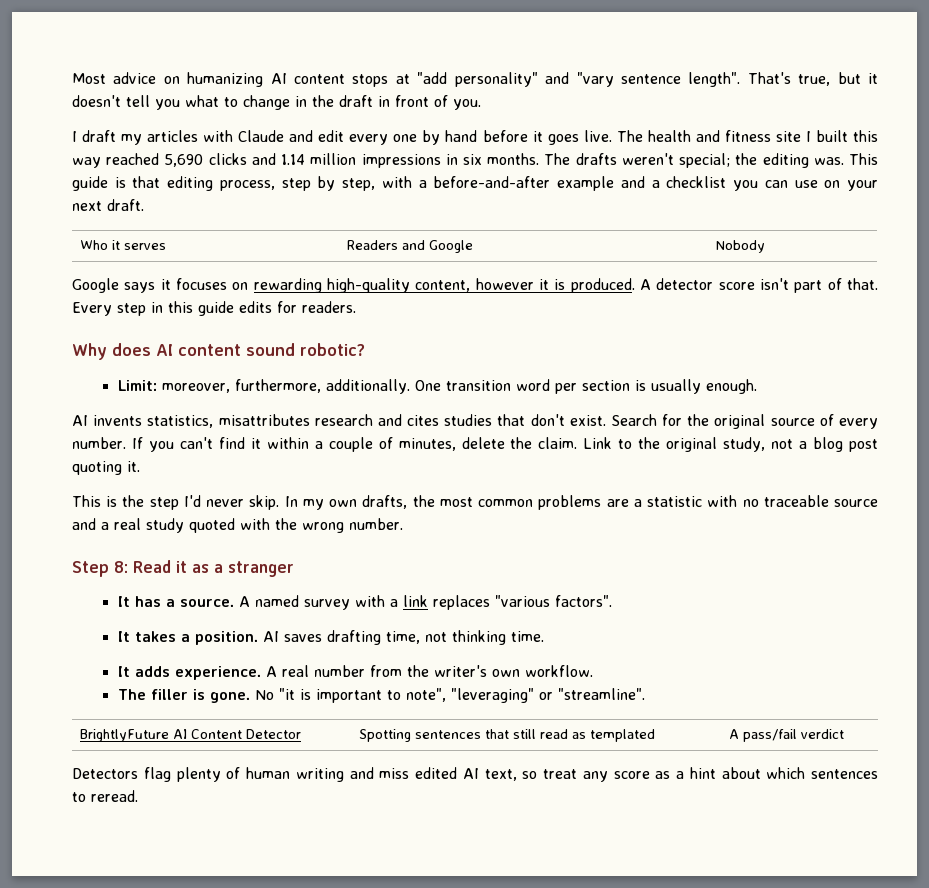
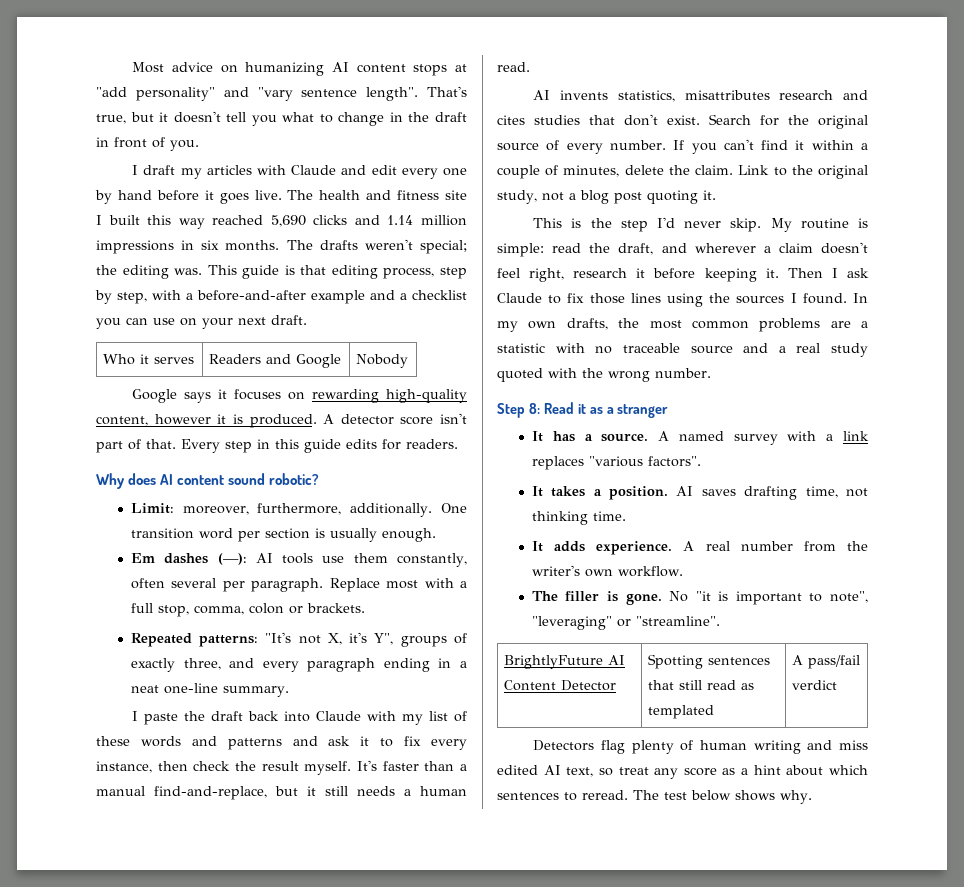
+ Em dashes (—): AI tools use them constantly, often several per paragraph. Replace most with a full stop, comma, colon or brackets.
+ Repeated patterns: "It's not X, it's Y", groups of exactly three, and every paragraph ending in a neat one-line summary.
+ I paste the draft back into Claude with my list of these words and patterns and ask it to fix every instance, then check the result myself. It's faster than a manual find-and-replace, but it still needs a human read.
+ My routine is simple: read the draft, and wherever a claim doesn't feel right, research it before keeping it. Then I ask Claude to fix those lines using the sources I found.
+ The test below shows why.

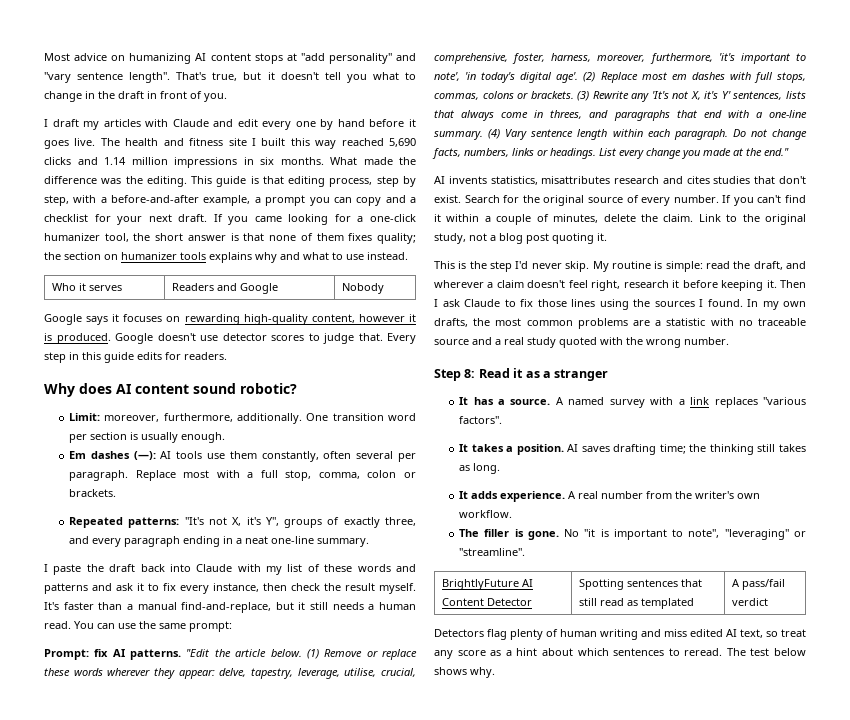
- The drafts weren't special; the editing was.
+ What made the difference was the editing.
- This guide is that editing process, step by step, with a before-and-after example and a checklist you can use on your next draft.
+ This guide is that editing process, step by step, with a before-and-after example, a prompt you can copy and a checklist for your next draft. If you came looking for a one-click humanizer tool, the short answer is that none of them fixes quality; the section on humanizer tools explains why and what to use instead.
- A detector score isn't part of that.
+ Google doesn't use detector scores to judge that.
+ You can use the same prompt:
+ Prompt: fix AI patterns. "Edit the article below. (1) Remove or replace these words wherever they appear: delve, tapestry, leverage, utilise, crucial, comprehensive, foster, harness, moreover, furthermore, 'it's important to note', 'in today's digital age'. (2) Replace most em dashes with full stops, commas, colons or brackets. (3) Rewrite any 'It's not X, it's Y' sentences, lists that always come in threes, and paragraphs that end with a one-line summary. (4) Vary sentence length within each paragraph. Do not change facts, numbers, links or headings. List every change you made at the end."
- AI saves drafting time, not thinking time.
+ AI saves drafting time; the thinking still takes as long.

